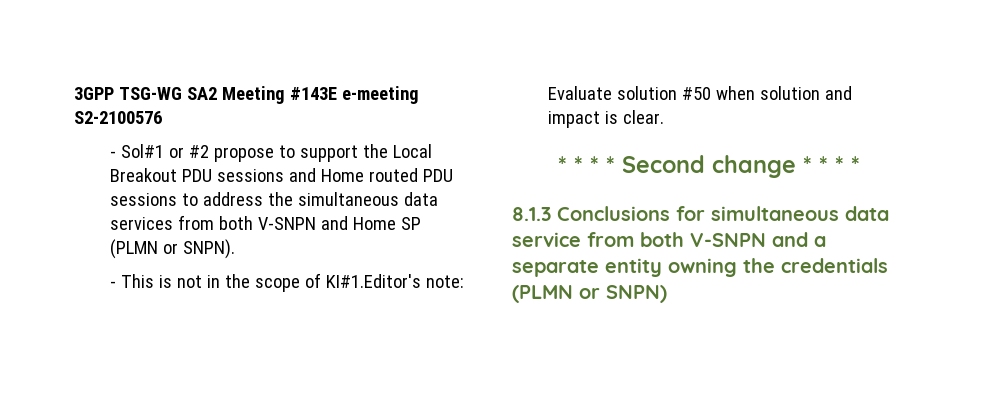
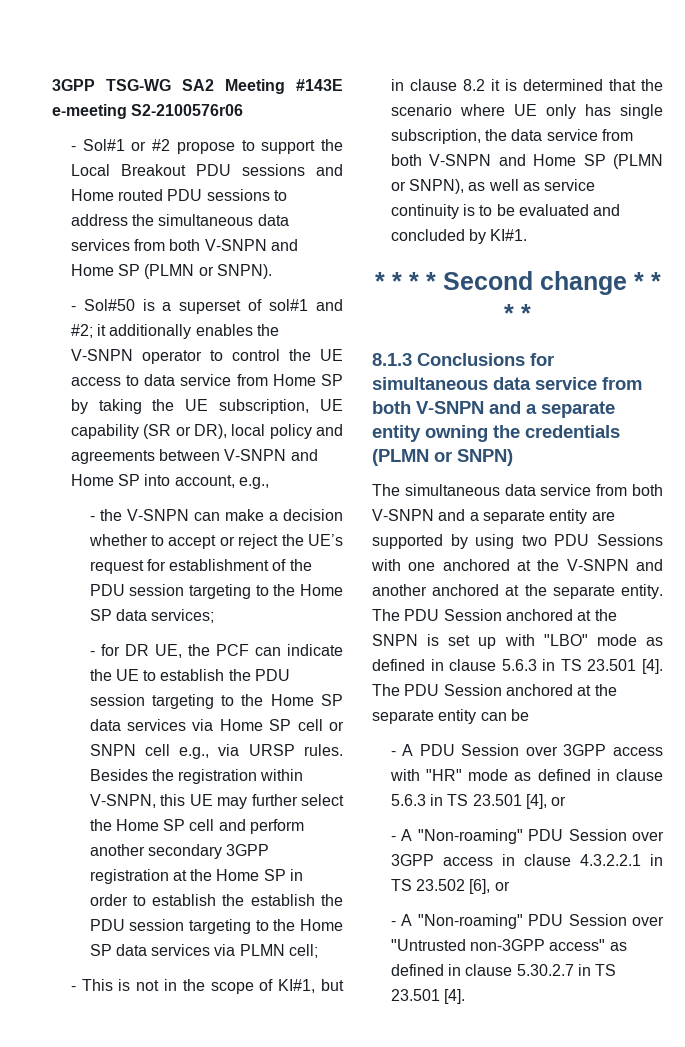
- 3GPP TSG-WG SA2 Meeting #143E e-meeting S2-2100576
+ 3GPP TSG-WG SA2 Meeting #143E e-meeting S2-2100576r06
+ - Sol#50 is a superset of sol#1 and #2; it additionally enables the V-SNPN operator to control the UE access to data service from Home SP by taking the UE subscription, UE capability (SR or DR), local policy and agreements between V-SNPN and Home SP into account, e.g.,
+ - the V-SNPN can make a decision whether to accept or reject the UE’s request for establishment of the PDU session targeting to the Home SP data services;
+ - for DR UE, the PCF can indicate the UE to establish the PDU session targeting to the Home SP data services via Home SP cell or SNPN cell e.g., via URSP rules. Besides the registration within V-SNPN, this UE may further select the Home SP cell and perform another secondary 3GPP registration at the Home SP in order to establish the establish the PDU session targeting to the Home SP data services via PLMN cell;
- - This is not in the scope of KI#1.Editor's note: Evaluate solution #50 when solution and impact is clear.
+ - This is not in the scope of KI#1, but in clause 8.2 it is determined that the scenario where UE only has single subscription, the data service from both V-SNPN and Home SP (PLMN or SNPN), as well as service continuity is to be evaluated and concluded by KI#1.
+ The simultaneous data service from both V-SNPN and a separate entity are supported by using two PDU Sessions with one anchored at the V-SNPN and another anchored at the separate entity. The PDU Session anchored at the SNPN is set up with "LBO" mode as defined in clause 5.6.3 in TS 23.501 [4]. The PDU Session anchored at the separate entity can be
+ - A PDU Session over 3GPP access with "HR" mode as defined in clause 5.6.3 in TS 23.501 [4], or
+ - A "Non-roaming" PDU Session over 3GPP access in clause 4.3.2.2.1 in TS 23.502 [6], or
+ - A "Non-roaming" PDU Session over "Untrusted non-3GPP access" as defined in clause 5.30.2.7 in TS 23.501 [4].

